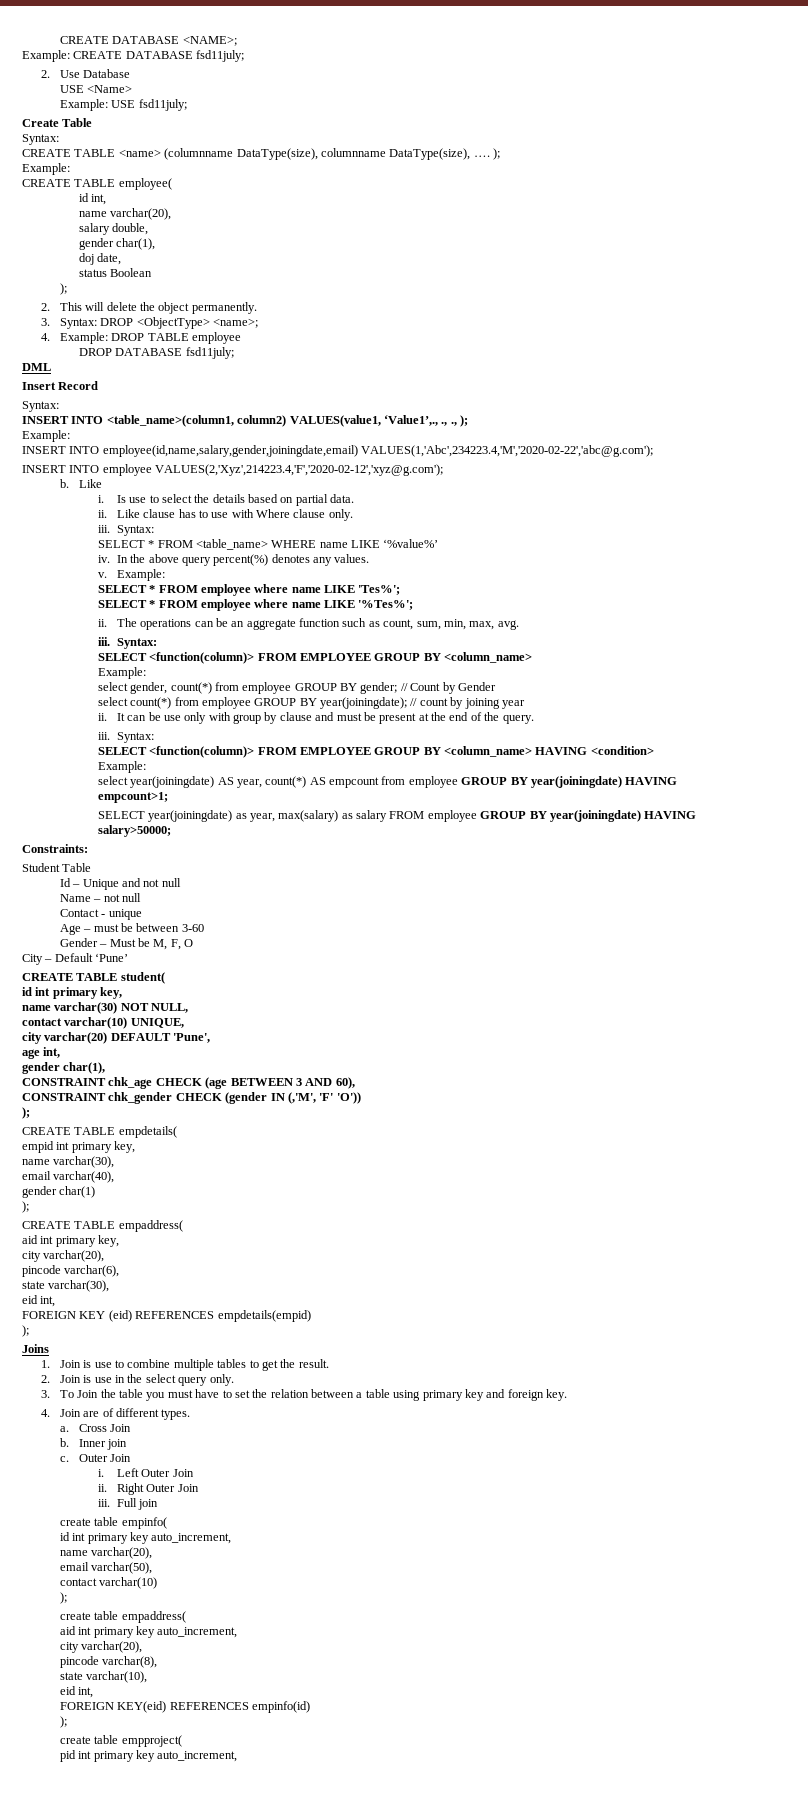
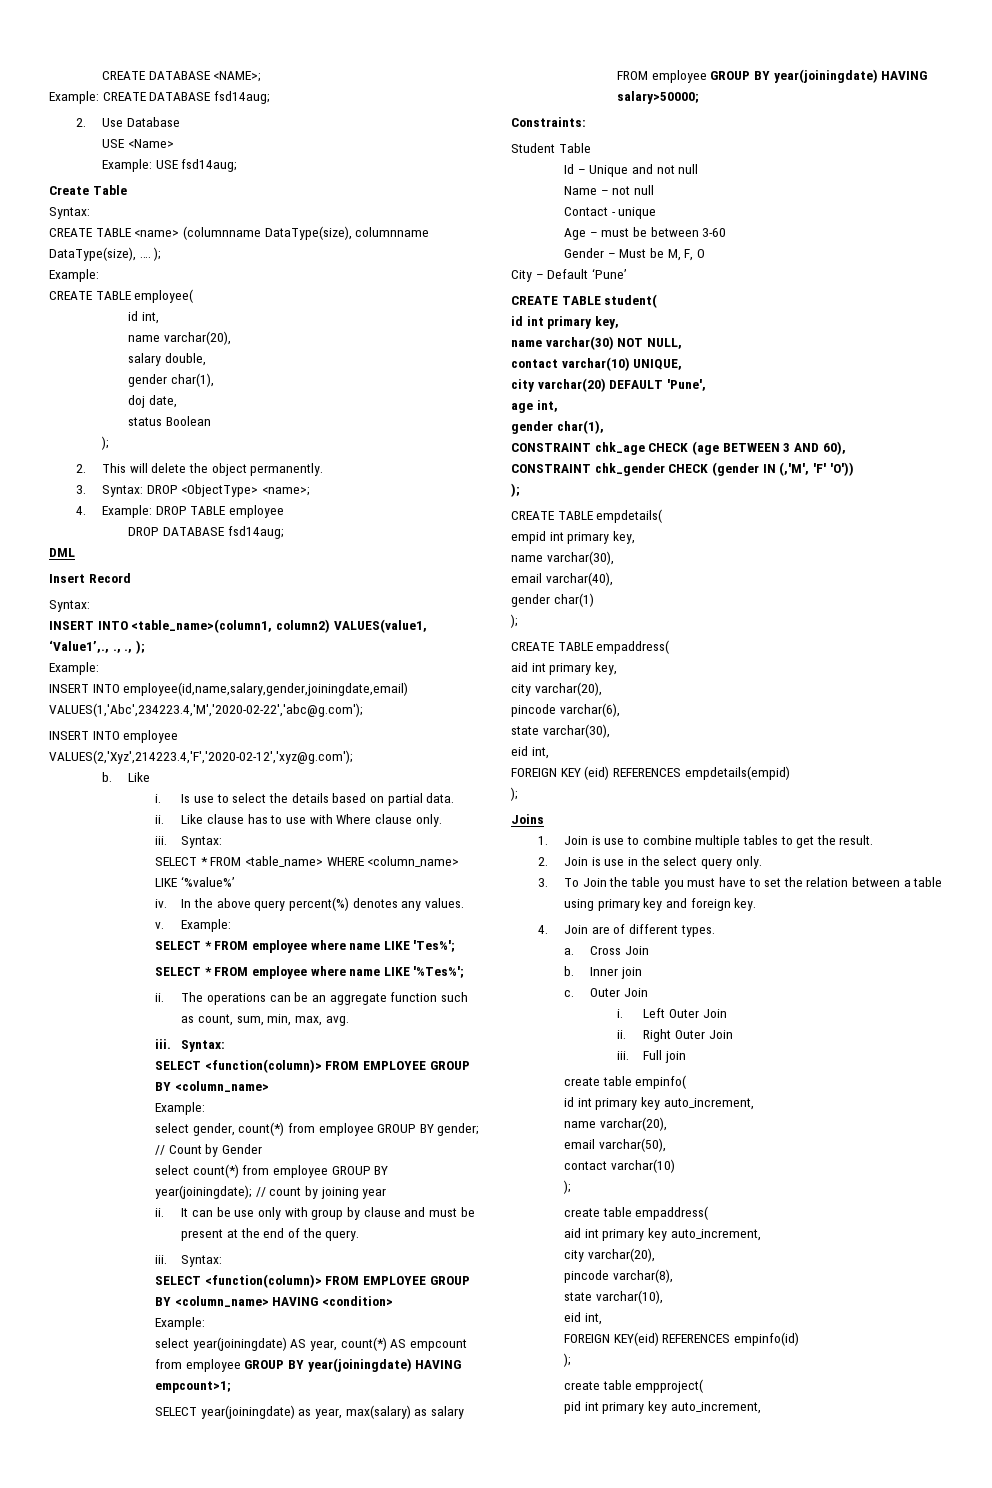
- Example: CREATE DATABASE fsd11july;
+ Example: CREATE DATABASE fsd14aug;
- Example: USE fsd11july;
+ Example: USE fsd14aug;
- DROP DATABASE fsd11july;
+ DROP DATABASE fsd14aug;
- SELECT * FROM <table_name> WHERE name LIKE ‘%value%’
+ SELECT * FROM <table_name> WHERE <column_name> LIKE ‘%value%’

